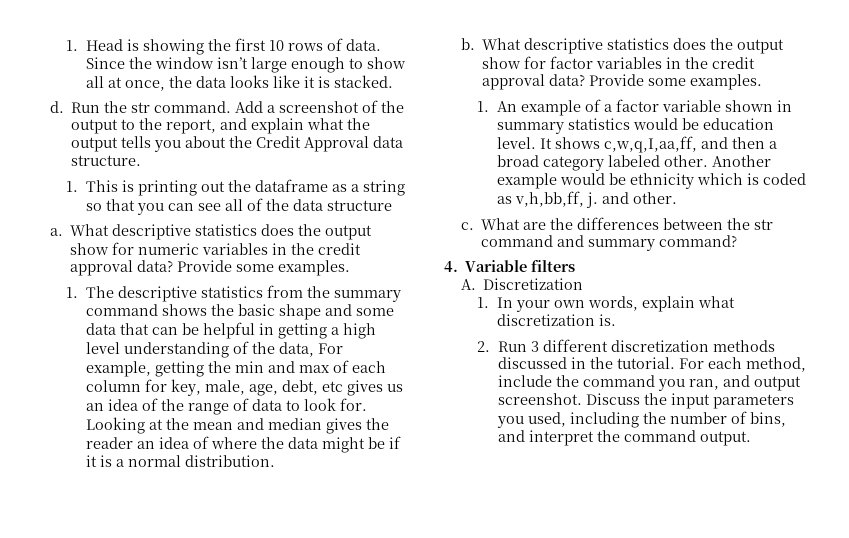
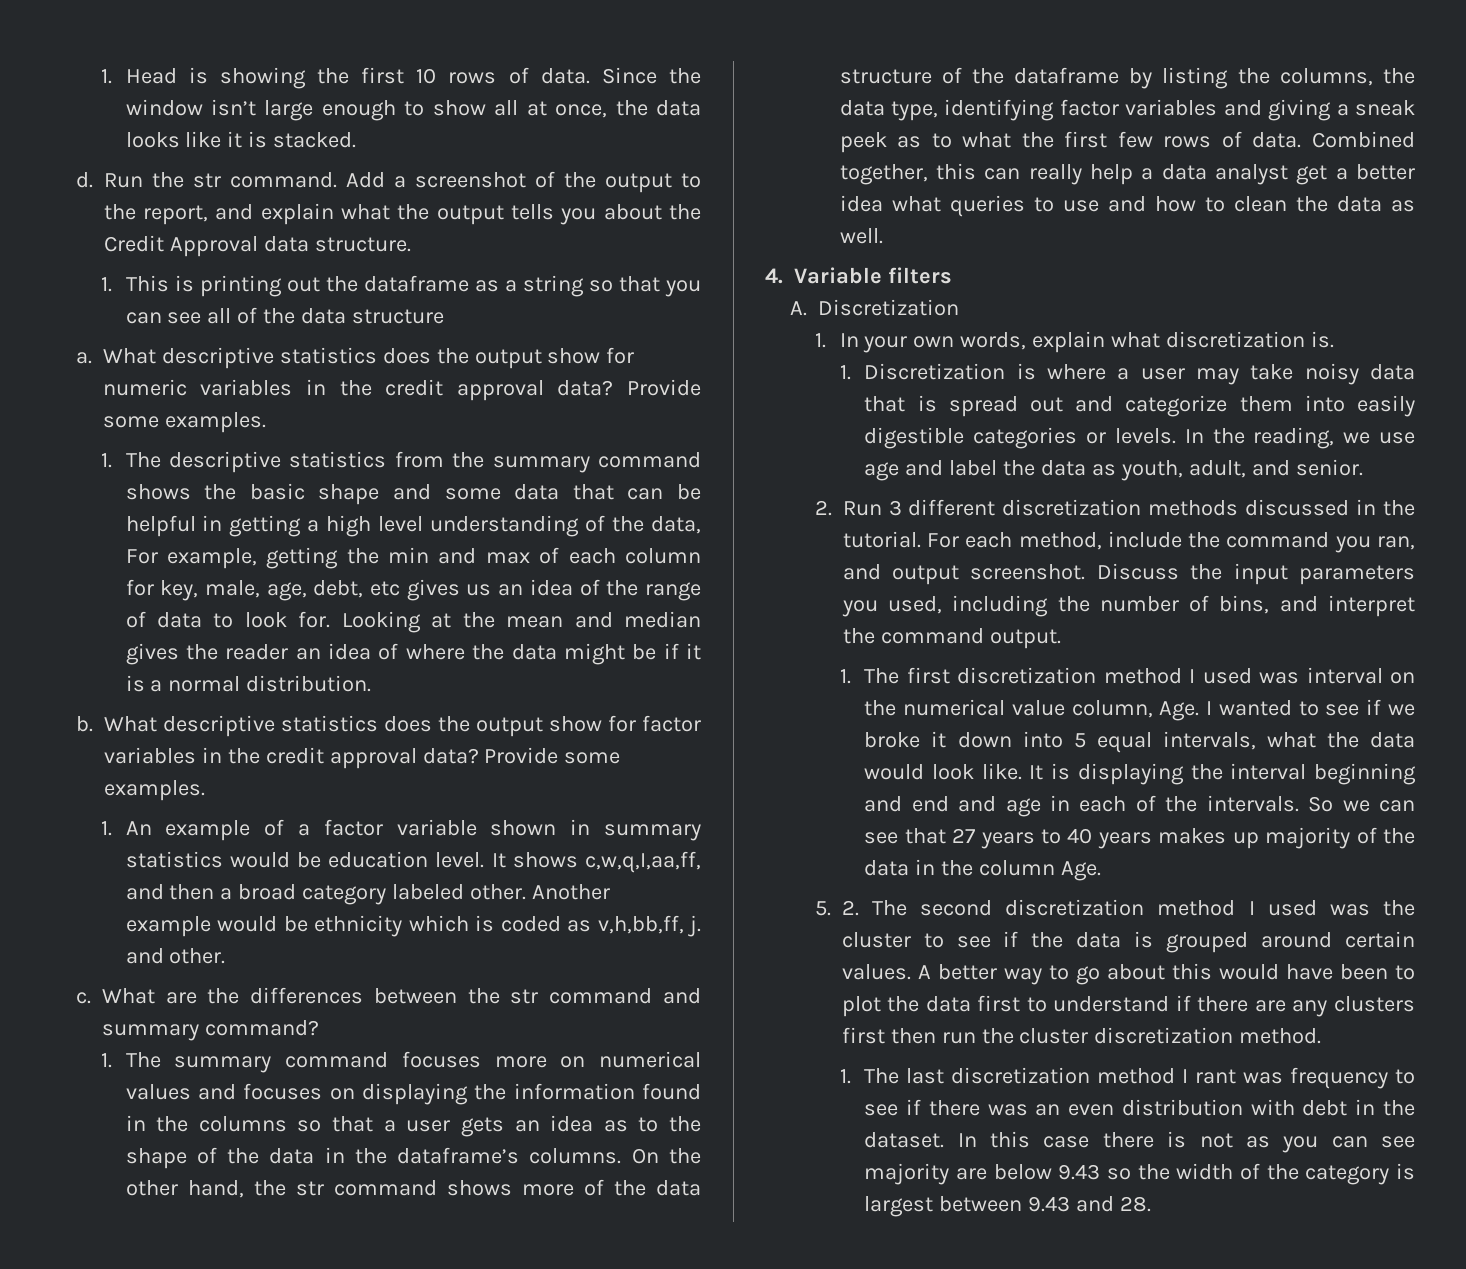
+ 1. The summary command focuses more on numerical values and focuses on displaying the information found in the columns so that a user gets an idea as to the shape of the data in the dataframe’s columns. On the other hand, the str command shows more of the data structure of the dataframe by listing the columns, the data type, identifying factor variables and giving a sneak peek as to what the first few rows of data. Combined together, this can really help a data analyst get a better idea what queries to use and how to clean the data as well.
+ 1. Discretization is where a user may take noisy data that is spread out and categorize them into easily digestible categories or levels. In the reading, we use age and label the data as youth, adult, and senior.
+ 1. The first discretization method I used was interval on the numerical value column, Age. I wanted to see if we broke it down into 5 equal intervals, what the data would look like. It is displaying the interval beginning and end and age in each of the intervals. So we can see that 27 years to 40 years makes up majority of the data in the column Age.
+ 5. 2. The second discretization method I used was the cluster to see if the data is grouped around certain values. A better way to go about this would have been to plot the data first to understand if there are any clusters first then run the cluster discretization method.
+ 1. The last discretization method I rant was frequency to see if there was an even distribution with debt in the dataset. In this case there is not as you can see majority are below 9.43 so the width of the category is largest between 9.43 and 28.

